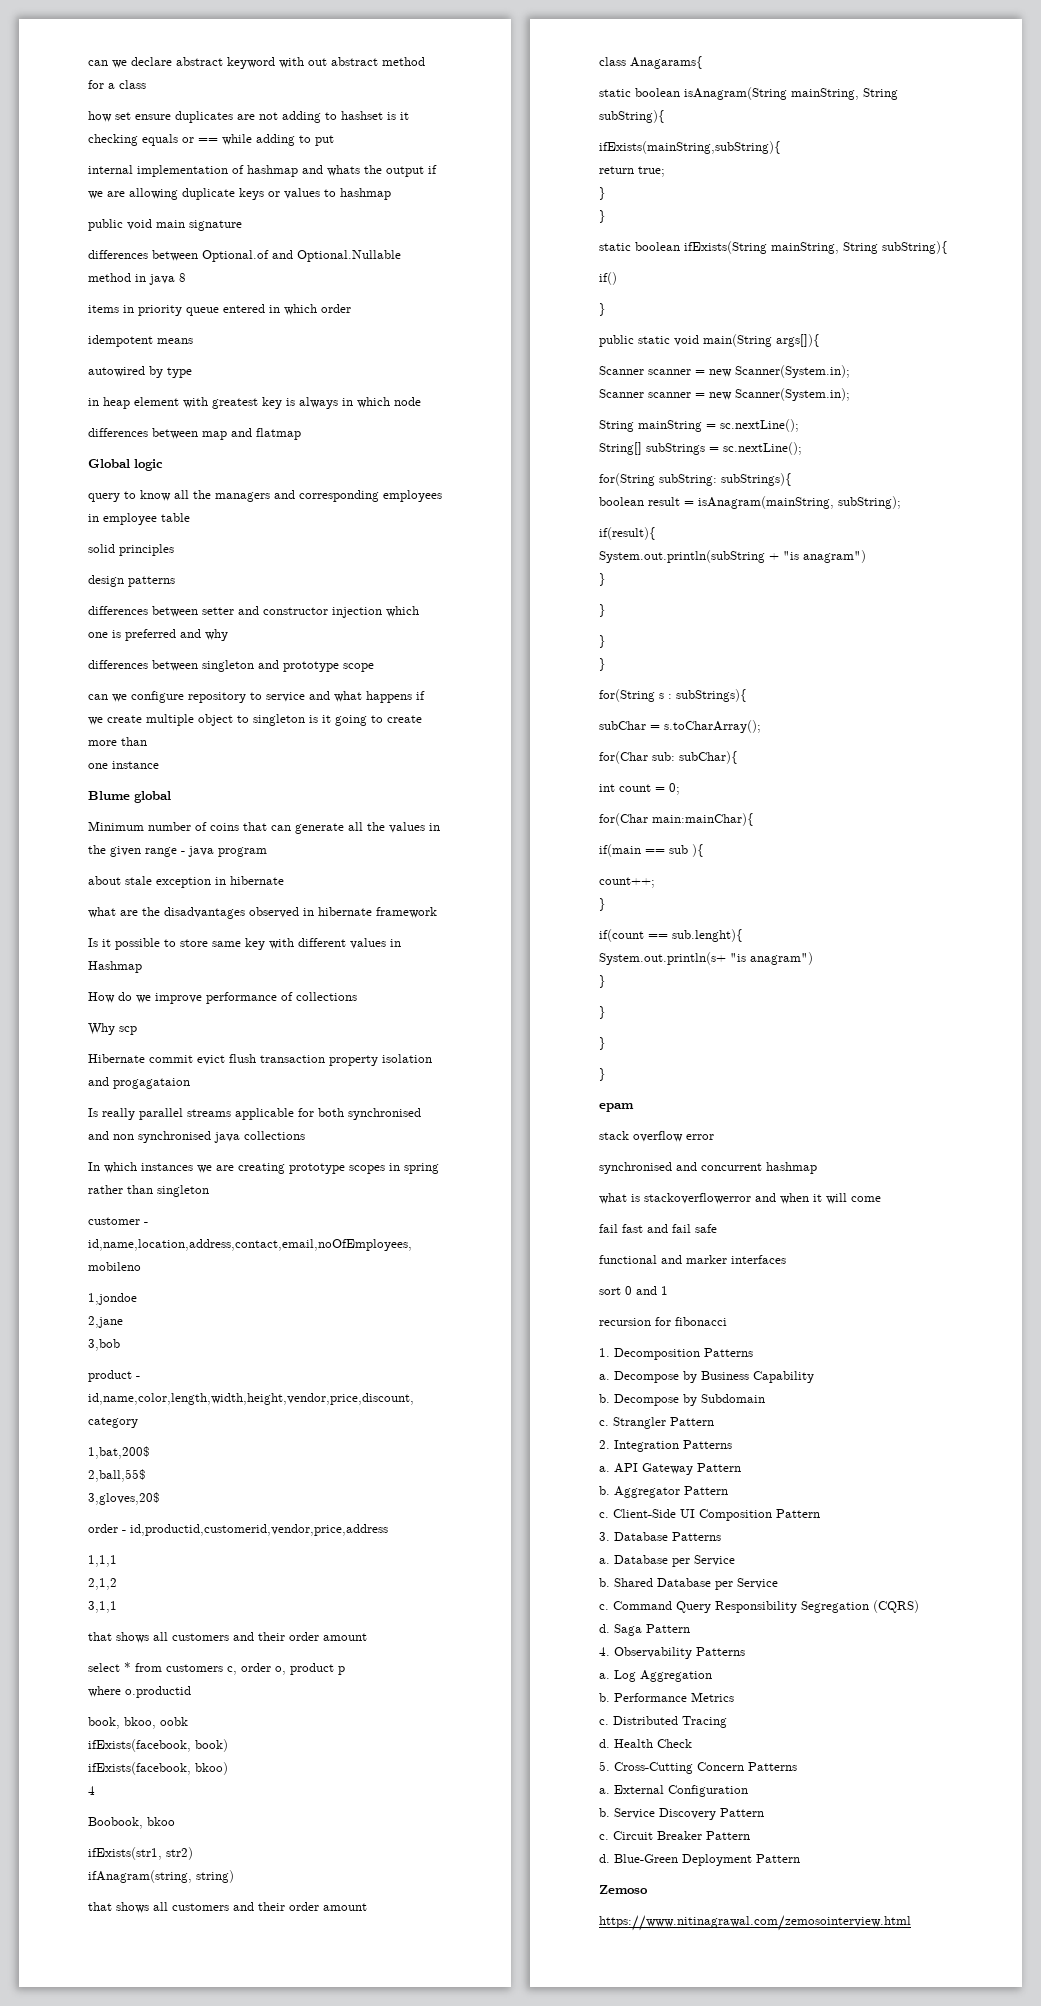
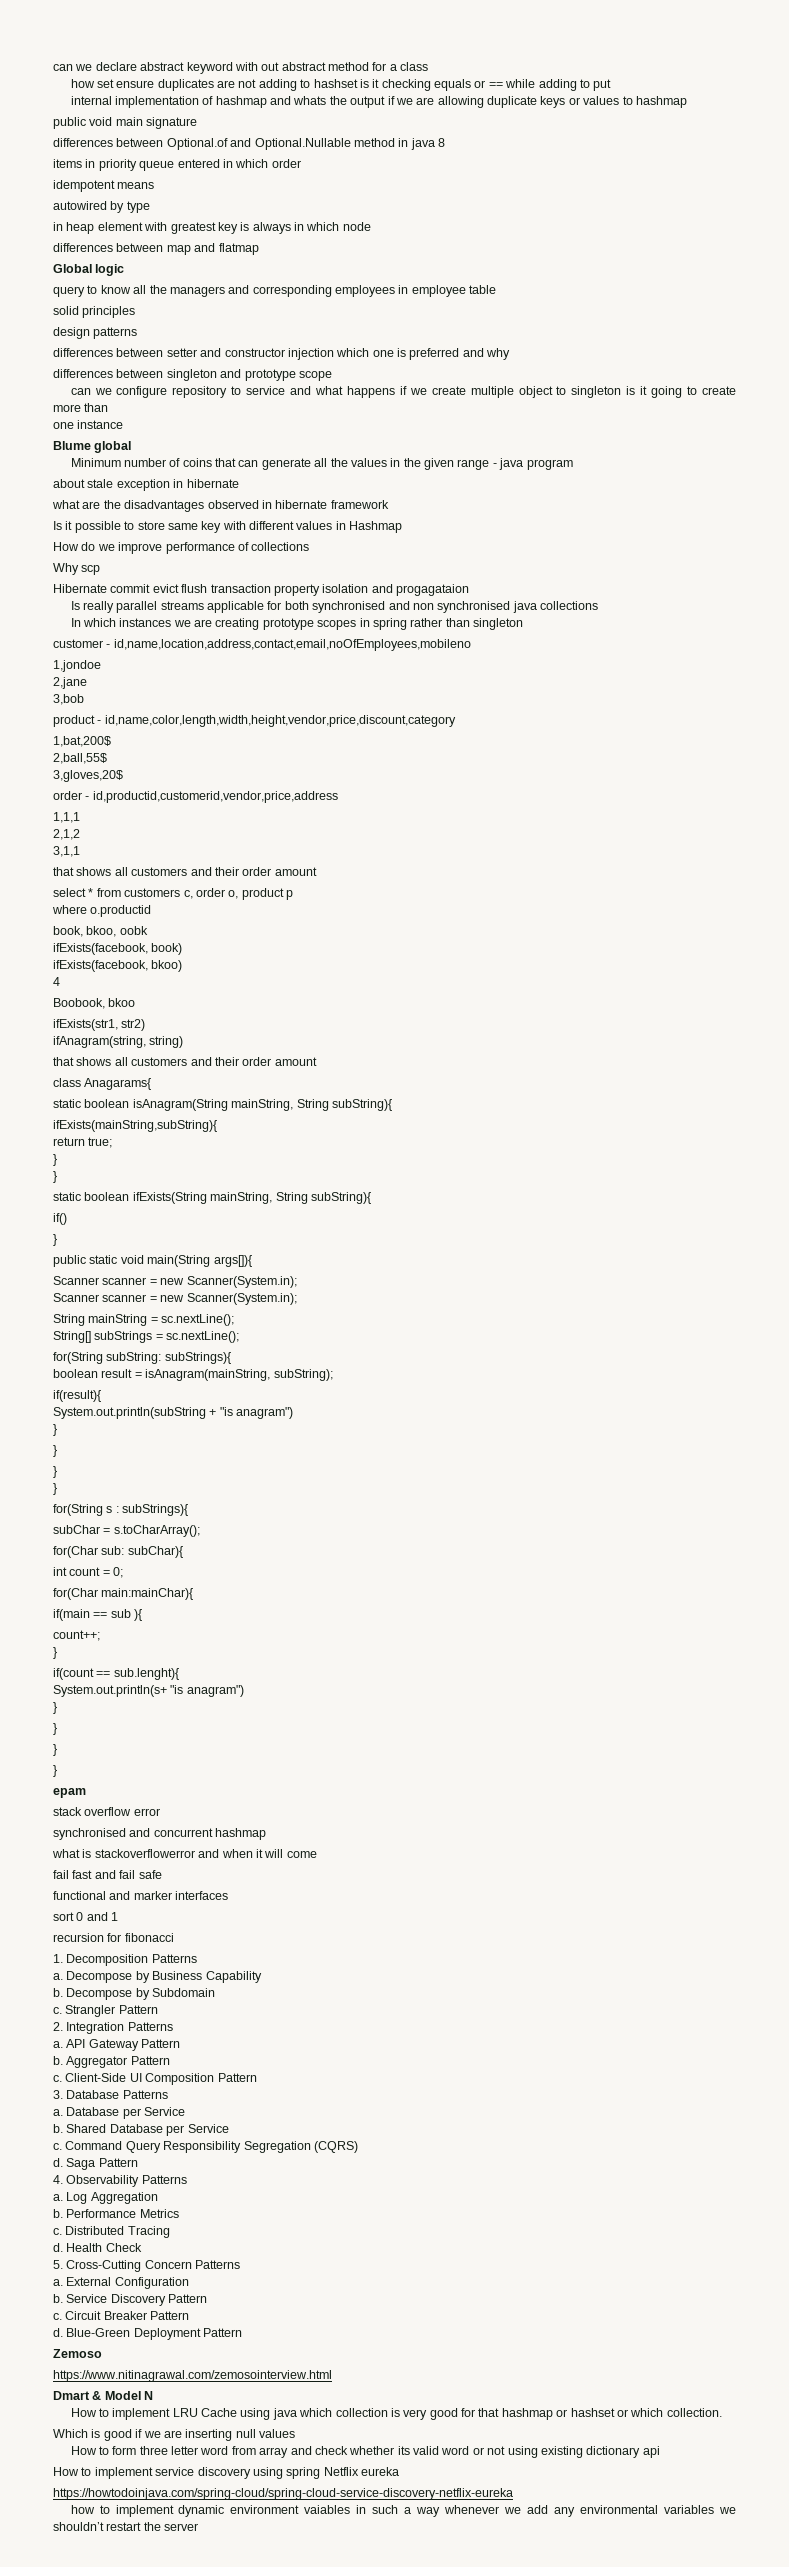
+ Dmart & Model N
+ How to implement LRU Cache using java which collection is very good for that hashmap or hashset or which collection.
+ Which is good if we are inserting null values
+ How to form three letter word from array and check whether its valid word or not using existing dictionary api
+ How to implement service discovery using spring Netflix eureka
+ https://howtodoinjava.com/spring-cloud/spring-cloud-service-discovery-netflix-eureka
+ how to implement dynamic environment vaiables in such a way whenever we add any environmental variables we shouldn’t restart the server

